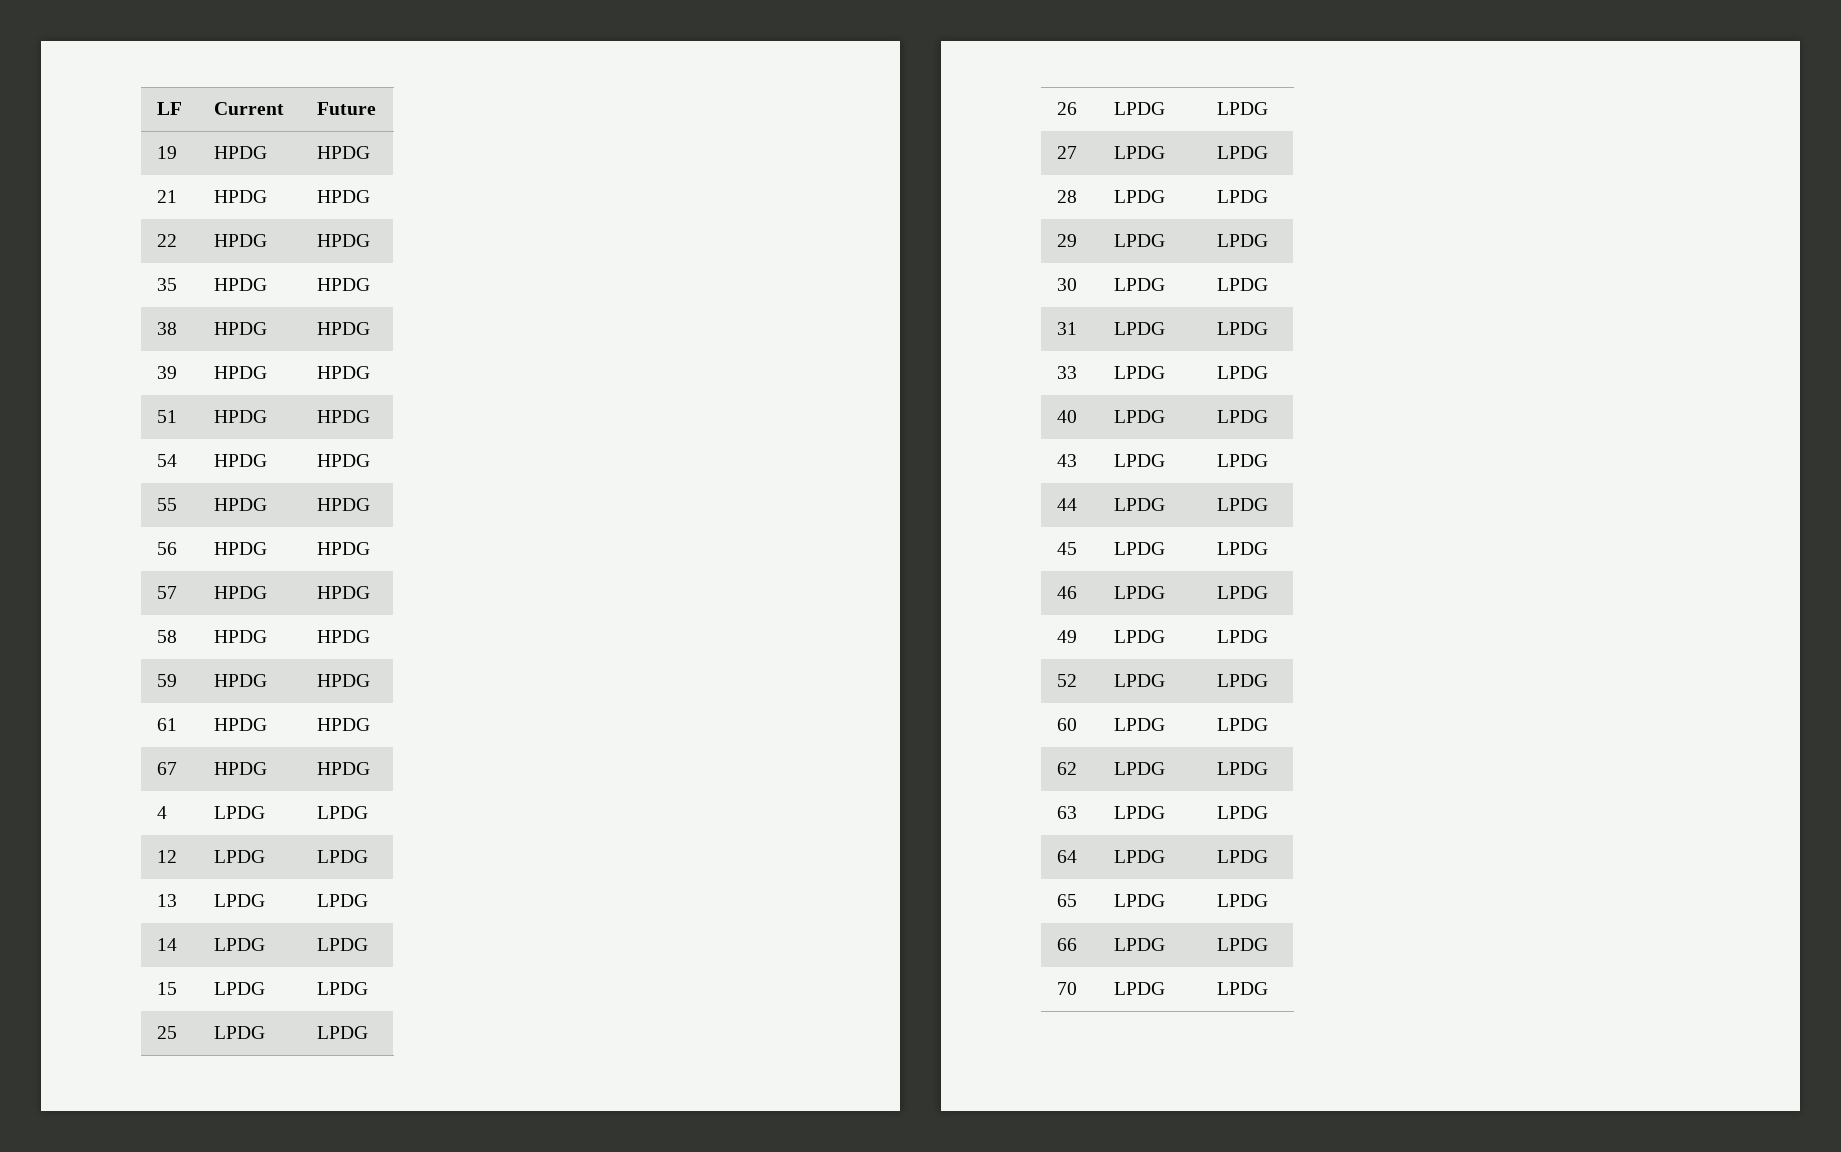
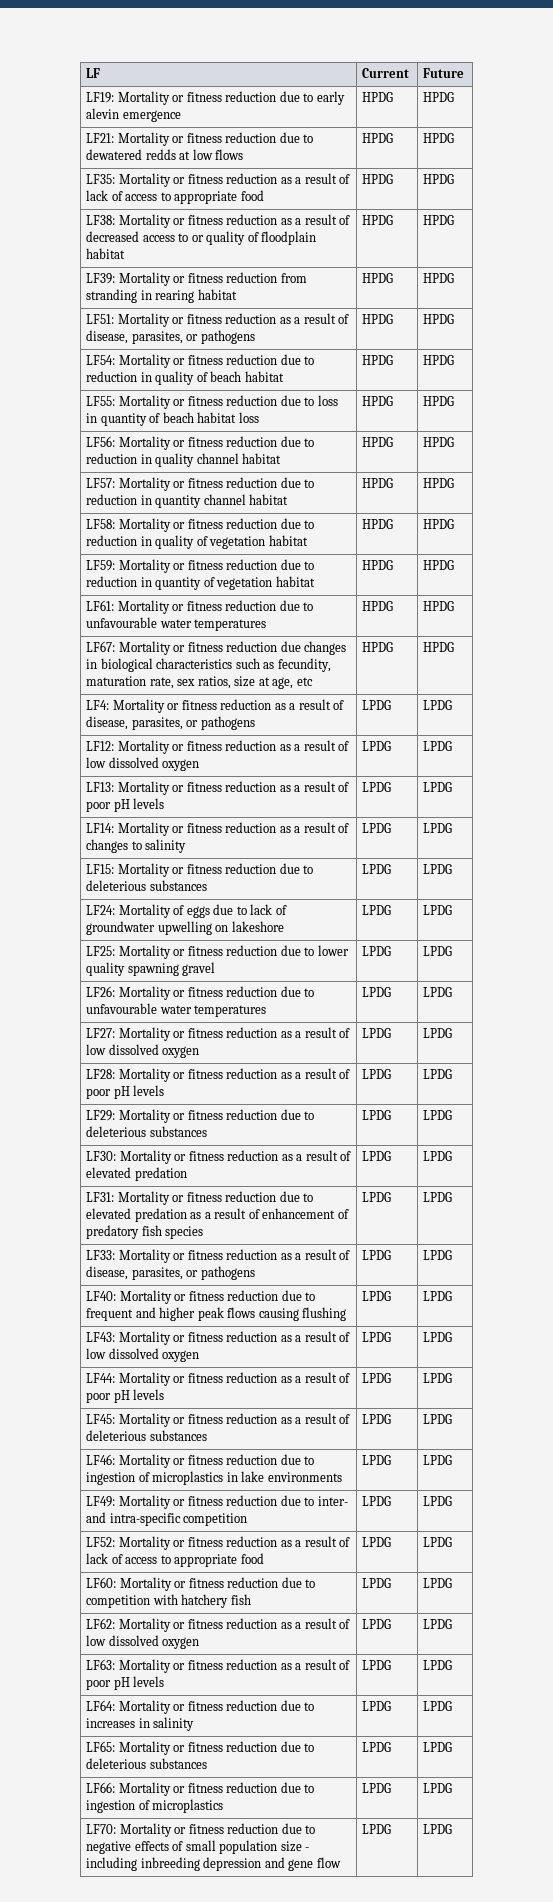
- 19 | HPDG | HPDG
- 21 | HPDG | HPDG
- 22 | HPDG | HPDG
- 35 | HPDG | HPDG
- 38 | HPDG | HPDG
- 39 | HPDG | HPDG
- 51 | HPDG | HPDG
- 54 | HPDG | HPDG
- 55 | HPDG | HPDG
- 56 | HPDG | HPDG
- 57 | HPDG | HPDG
- 58 | HPDG | HPDG
- 59 | HPDG | HPDG
- 61 | HPDG | HPDG
- 67 | HPDG | HPDG
- 4 | LPDG | LPDG
- 12 | LPDG | LPDG
- 13 | LPDG | LPDG
- 14 | LPDG | LPDG
- 15 | LPDG | LPDG
- 25 | LPDG | LPDG
- 26 | LPDG | LPDG
- 27 | LPDG | LPDG
- 28 | LPDG | LPDG
- 29 | LPDG | LPDG
- 30 | LPDG | LPDG
- 31 | LPDG | LPDG
- 33 | LPDG | LPDG
- 40 | LPDG | LPDG
- 43 | LPDG | LPDG
- 44 | LPDG | LPDG
- 45 | LPDG | LPDG
- 46 | LPDG | LPDG
- 49 | LPDG | LPDG
- 52 | LPDG | LPDG
- 60 | LPDG | LPDG
- 62 | LPDG | LPDG
- 63 | LPDG | LPDG
- 64 | LPDG | LPDG
- 65 | LPDG | LPDG
- 66 | LPDG | LPDG
- 70 | LPDG | LPDG
+ LF19: Mortality or fitness reduction due to early alevin emergence | HPDG | HPDG
+ LF21: Mortality or fitness reduction due to dewatered redds at low flows | HPDG | HPDG
+ LF35: Mortality or fitness reduction as a result of lack of access to appropriate food | HPDG | HPDG
+ LF38: Mortality or fitness reduction as a result of decreased access to or quality of floodplain habitat | HPDG | HPDG
+ LF39: Mortality or fitness reduction from stranding in rearing habitat | HPDG | HPDG
+ LF51: Mortality or fitness reduction as a result of disease, parasites, or pathogens | HPDG | HPDG
+ LF54: Mortality or fitness reduction due to reduction in quality of beach habitat | HPDG | HPDG
+ LF55: Mortality or fitness reduction due to loss in quantity of beach habitat loss | HPDG | HPDG
+ LF56: Mortality or fitness reduction due to reduction in quality channel habitat | HPDG | HPDG
+ LF57: Mortality or fitness reduction due to reduction in quantity channel habitat | HPDG | HPDG
+ LF58: Mortality or fitness reduction due to reduction in quality of vegetation habitat | HPDG | HPDG
+ LF59: Mortality or fitness reduction due to reduction in quantity of vegetation habitat | HPDG | HPDG
+ LF61: Mortality or fitness reduction due to unfavourable water temperatures | HPDG | HPDG
+ LF67: Mortality or fitness reduction due changes in biological characteristics such as fecundity, maturation rate, sex ratios, size at age, etc | HPDG | HPDG
+ LF4: Mortality or fitness reduction as a result of disease, parasites, or pathogens | LPDG | LPDG
+ LF12: Mortality or fitness reduction as a result of low dissolved oxygen | LPDG | LPDG
+ LF13: Mortality or fitness reduction as a result of poor pH levels | LPDG | LPDG
+ LF14: Mortality or fitness reduction as a result of changes to salinity | LPDG | LPDG
+ LF15: Mortality or fitness reduction due to deleterious substances | LPDG | LPDG
+ LF24: Mortality of eggs due to lack of groundwater upwelling on lakeshore | LPDG | LPDG
+ LF25: Mortality or fitness reduction due to lower quality spawning gravel | LPDG | LPDG
+ LF26: Mortality or fitness reduction due to unfavourable water temperatures | LPDG | LPDG
+ LF27: Mortality or fitness reduction as a result of low dissolved oxygen | LPDG | LPDG
+ LF28: Mortality or fitness reduction as a result of poor pH levels | LPDG | LPDG
+ LF29: Mortality or fitness reduction due to deleterious substances | LPDG | LPDG
+ LF30: Mortality or fitness reduction as a result of elevated predation | LPDG | LPDG
+ LF31: Mortality or fitness reduction due to elevated predation as a result of enhancement of predatory fish species | LPDG | LPDG
+ LF33: Mortality or fitness reduction as a result of disease, parasites, or pathogens | LPDG | LPDG
+ LF40: Mortality or fitness reduction due to frequent and higher peak flows causing flushing | LPDG | LPDG
+ LF43: Mortality or fitness reduction as a result of low dissolved oxygen | LPDG | LPDG
+ LF44: Mortality or fitness reduction as a result of poor pH levels | LPDG | LPDG
+ LF45: Mortality or fitness reduction as a result of deleterious substances | LPDG | LPDG
+ LF46: Mortality or fitness reduction due to ingestion of microplastics in lake environments | LPDG | LPDG
+ LF49: Mortality or fitness reduction due to inter- and intra-specific competition | LPDG | LPDG
+ LF52: Mortality or fitness reduction as a result of lack of access to appropriate food | LPDG | LPDG
+ LF60: Mortality or fitness reduction due to competition with hatchery fish | LPDG | LPDG
+ LF62: Mortality or fitness reduction as a result of low dissolved oxygen | LPDG | LPDG
+ LF63: Mortality or fitness reduction as a result of poor pH levels | LPDG | LPDG
+ LF64: Mortality or fitness reduction due to increases in salinity | LPDG | LPDG
+ LF65: Mortality or fitness reduction due to deleterious substances | LPDG | LPDG
+ LF66: Mortality or fitness reduction due to ingestion of microplastics | LPDG | LPDG
+ LF70: Mortality or fitness reduction due to negative effects of small population size - including inbreeding depression and gene flow | LPDG | LPDG

